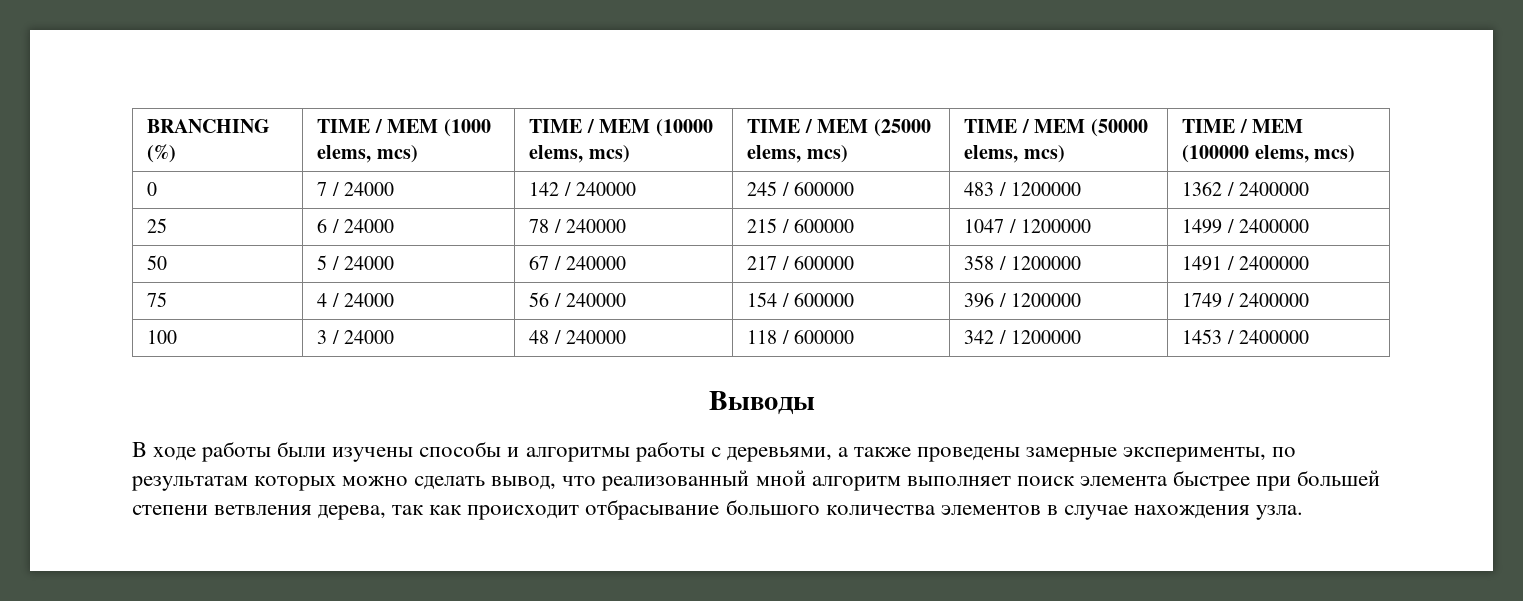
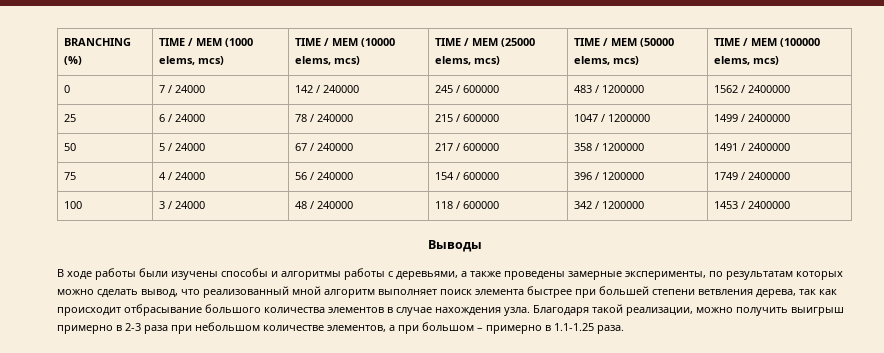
- 0 | 7 / 24000 | 142 / 240000 | 245 / 600000 | 483 / 1200000 | 1362 / 2400000
+ 0 | 7 / 24000 | 142 / 240000 | 245 / 600000 | 483 / 1200000 | 1562 / 2400000
+ Благодаря такой реализации, можно получить выигрыш примерно в 2-3 раза при небольшом количестве элементов, а при большом – примерно в 1.1-1.25 раза.

